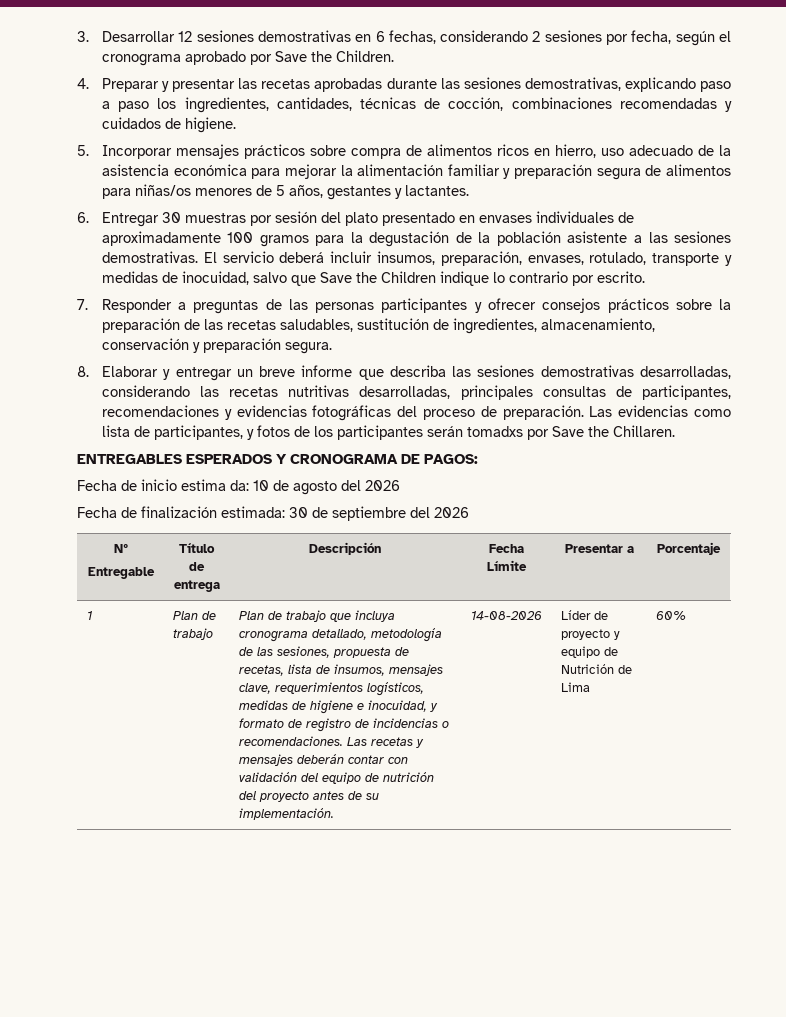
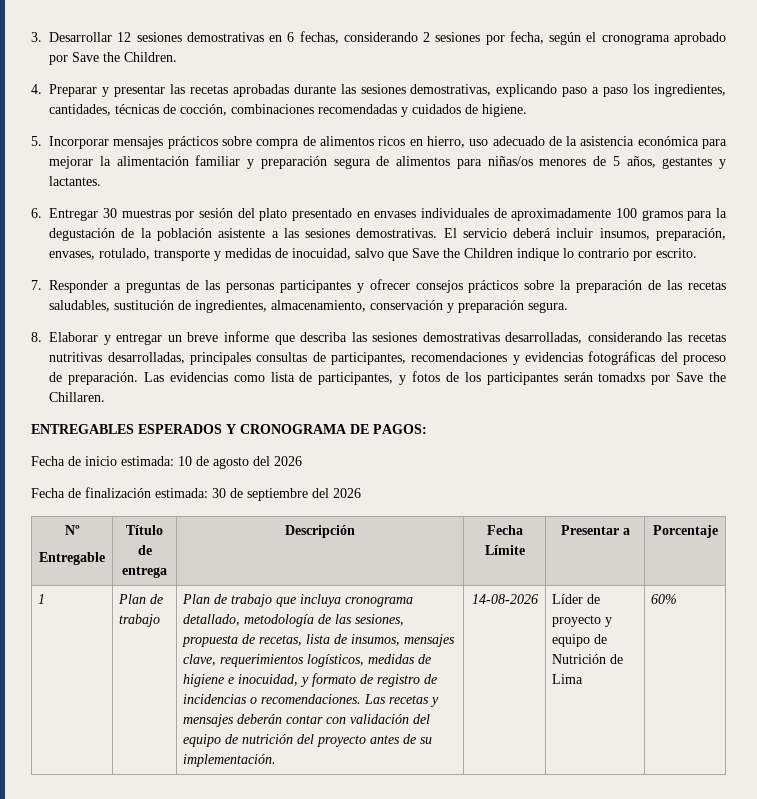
- Fecha de inicio estima da: 10 de agosto del 2026
+ Fecha de inicio estimada: 10 de agosto del 2026

